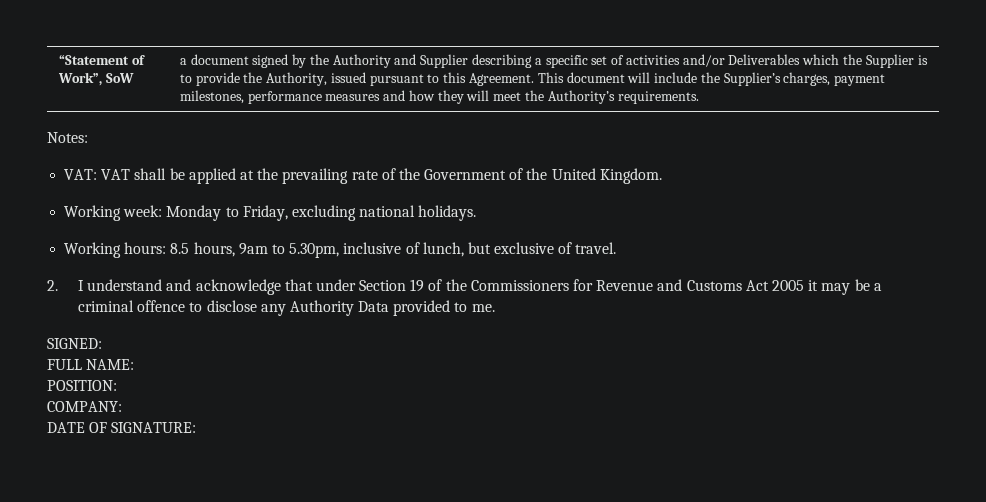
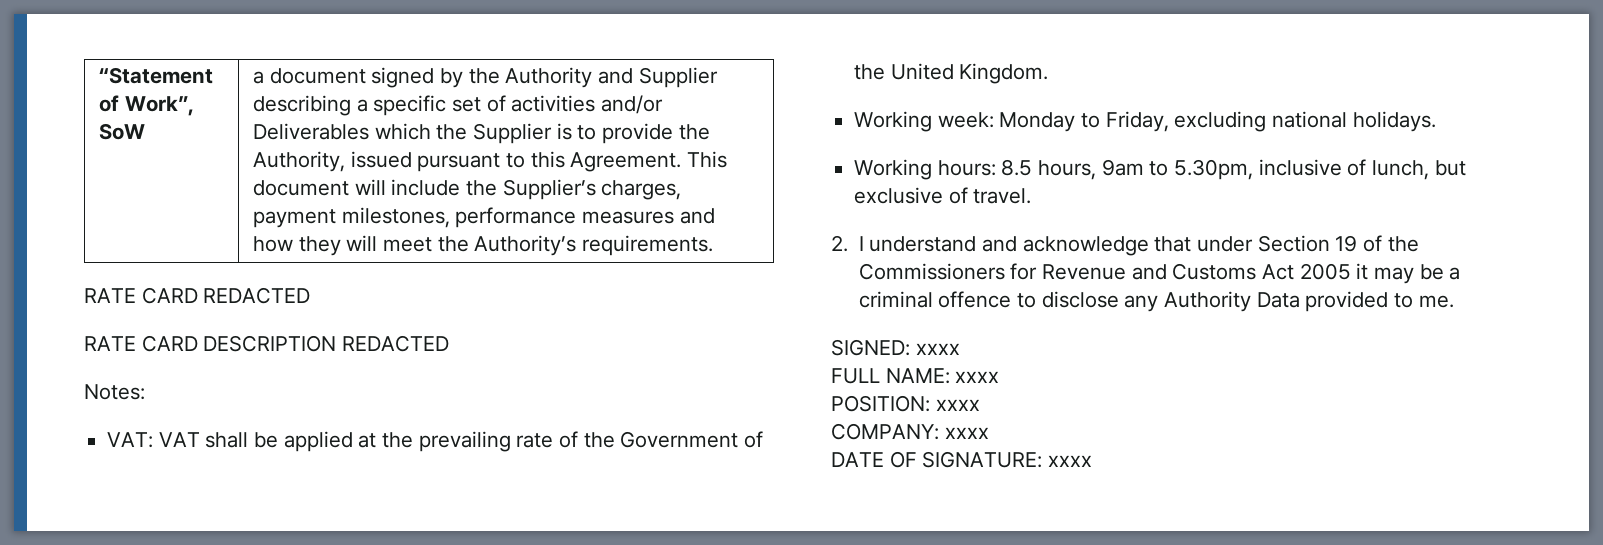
+ RATE CARD REDACTED
+ RATE CARD DESCRIPTION REDACTED
- SIGNED:
+ SIGNED: xxxx
- FULL NAME:
+ FULL NAME: xxxx
- POSITION:
+ POSITION: xxxx
- COMPANY:
+ COMPANY: xxxx
- DATE OF SIGNATURE:
+ DATE OF SIGNATURE: xxxx

